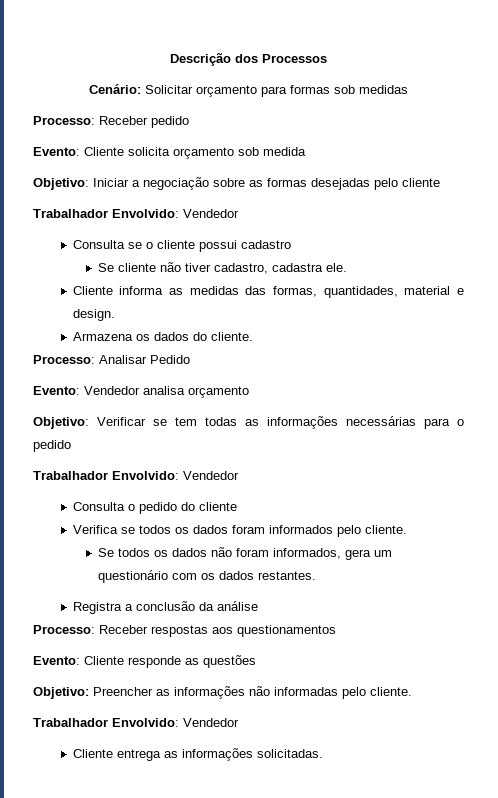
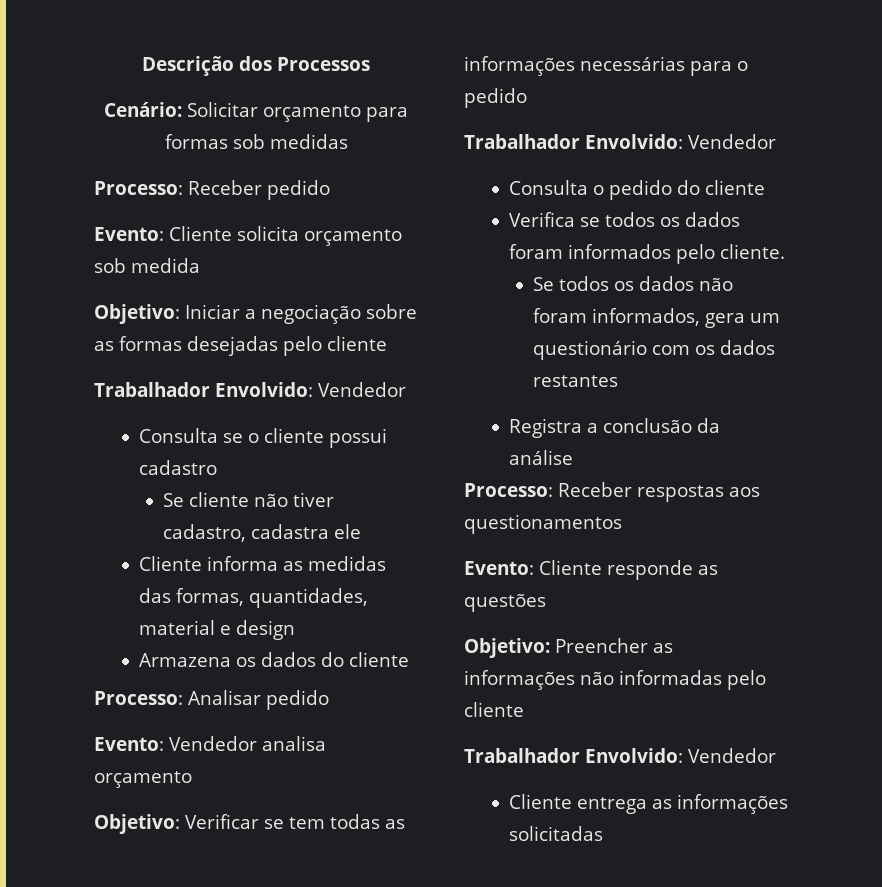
- Se cliente não tiver cadastro, cadastra ele.
+ Se cliente não tiver cadastro, cadastra ele
- Cliente informa as medidas das formas, quantidades, material e design.
+ Cliente informa as medidas das formas, quantidades, material e design
- Armazena os dados do cliente.
+ Armazena os dados do cliente
- Processo: Analisar Pedido
+ Processo: Analisar pedido
- Se todos os dados não foram informados, gera um questionário com os dados restantes.
+ Se todos os dados não foram informados, gera um questionário com os dados restantes
- Objetivo: Preencher as informações não informadas pelo cliente.
+ Objetivo: Preencher as informações não informadas pelo cliente
- Cliente entrega as informações solicitadas.
+ Cliente entrega as informações solicitadas

